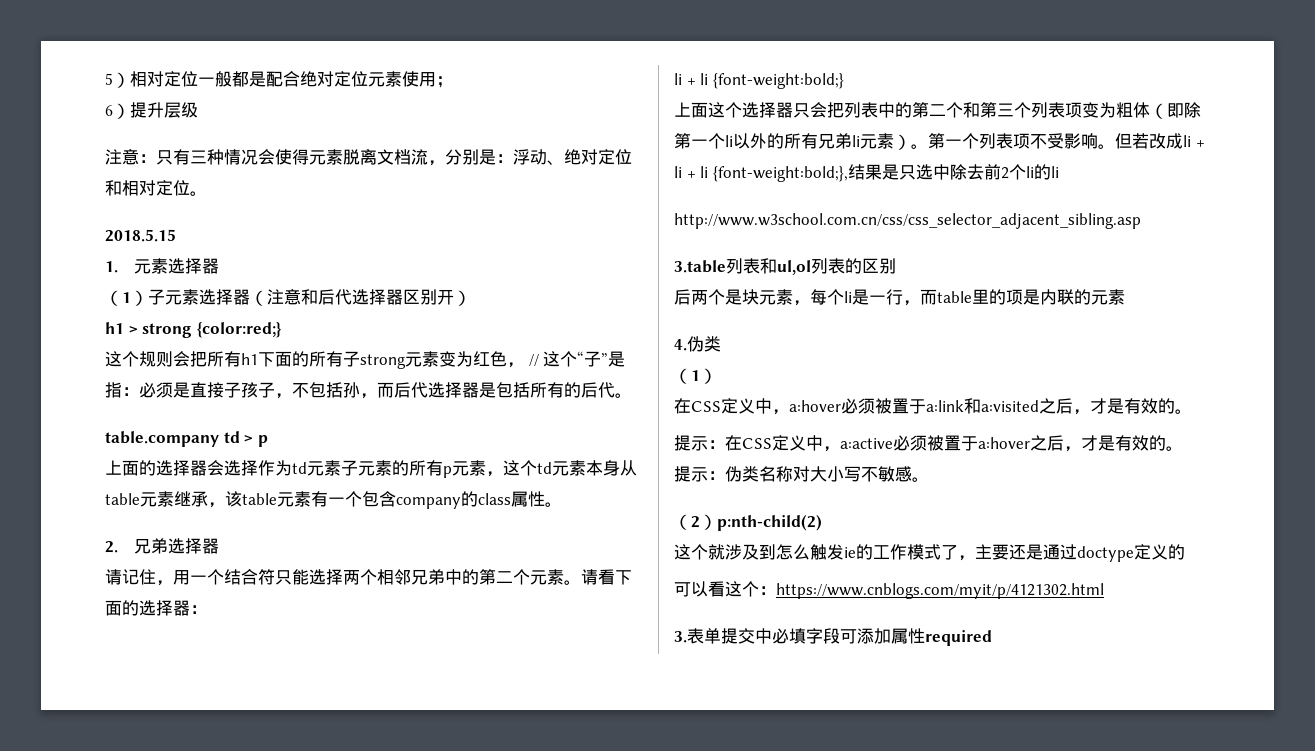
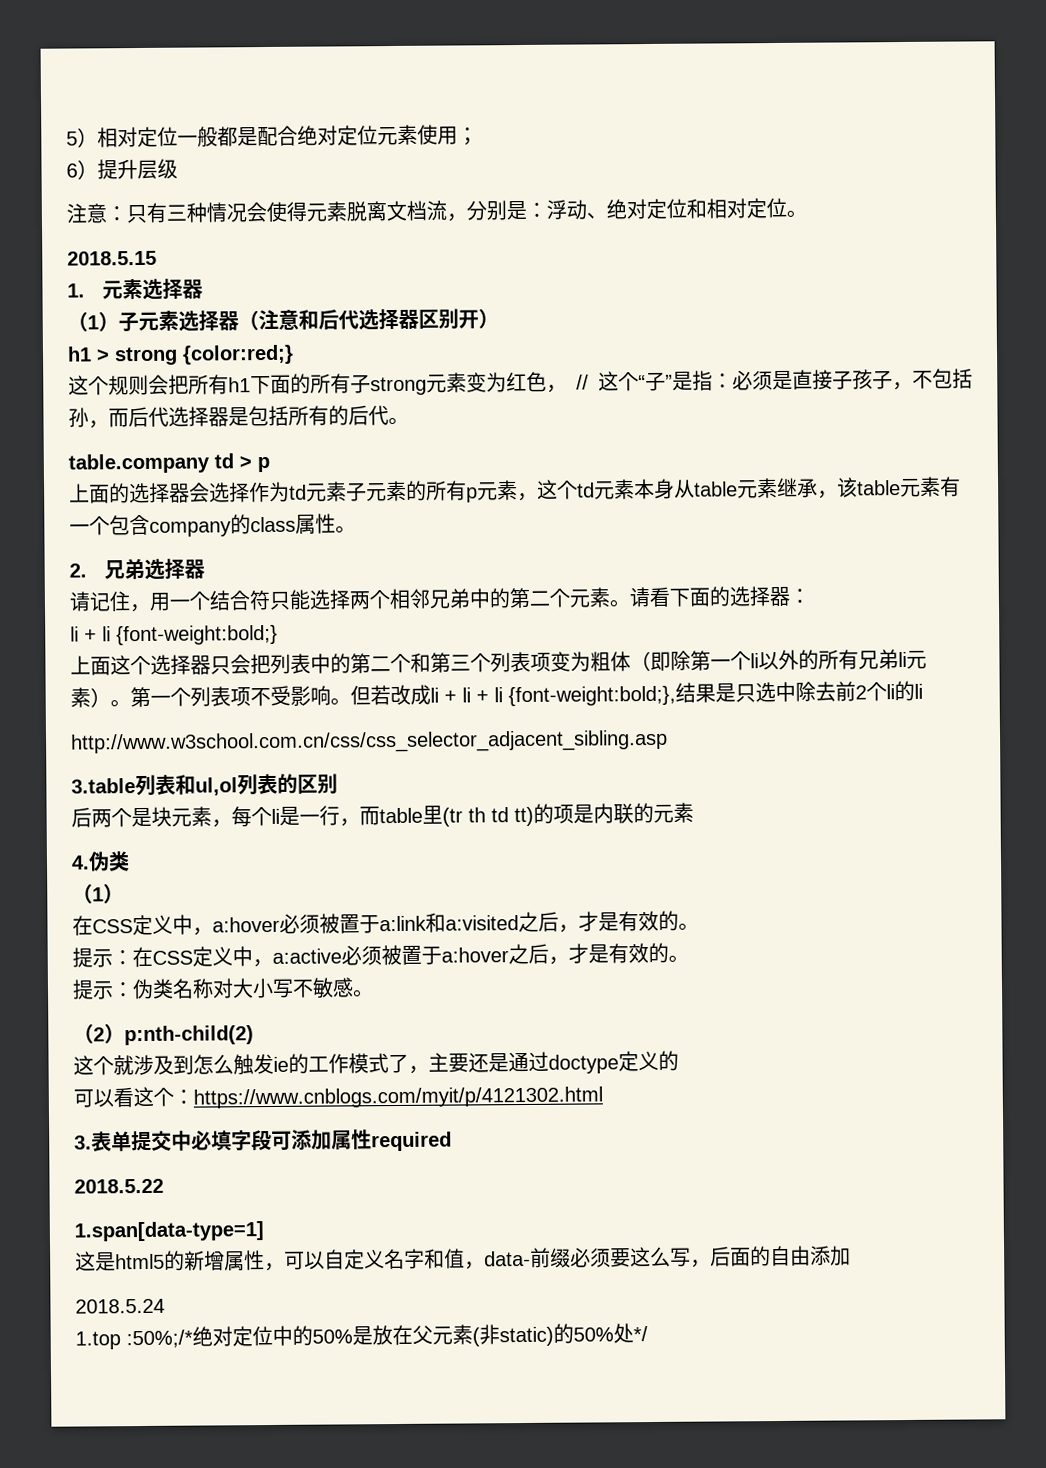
- 后两个是块元素，每个li是一行，而table里的项是内联的元素
+ 后两个是块元素，每个li是一行，而table里(tr th td tt)的项是内联的元素
+ 2018.5.22
+ 1.span[data-type=1]
+ 这是html5的新增属性，可以自定义名字和值，data-前缀必须要这么写，后面的自由添加
+ 2018.5.24
+ 1.top :50%;/*绝对定位中的50%是放在父元素(非static)的50%处*/

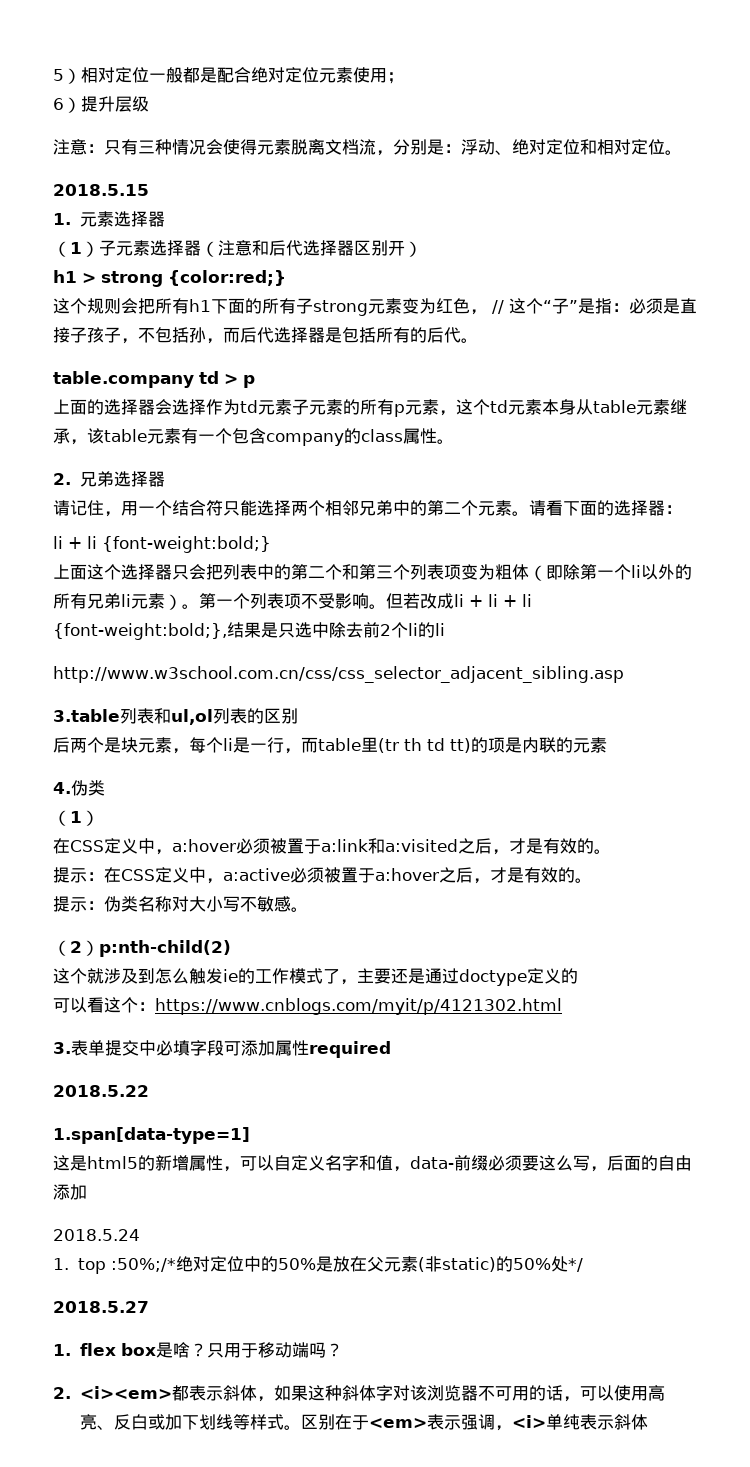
- 1.top :50%;/*绝对定位中的50%是放在父元素(非static)的50%处*/
+ 1. top :50%;/*绝对定位中的50%是放在父元素(非static)的50%处*/
+ 2018.5.27
+ 1. flex box是啥？只用于移动端吗？
+ 2. <i><em>都表示斜体，如果这种斜体字对该浏览器不可用的话，可以使用高亮、反白或加下划线等样式。区别在于<em>表示强调，<i>单纯表示斜体

